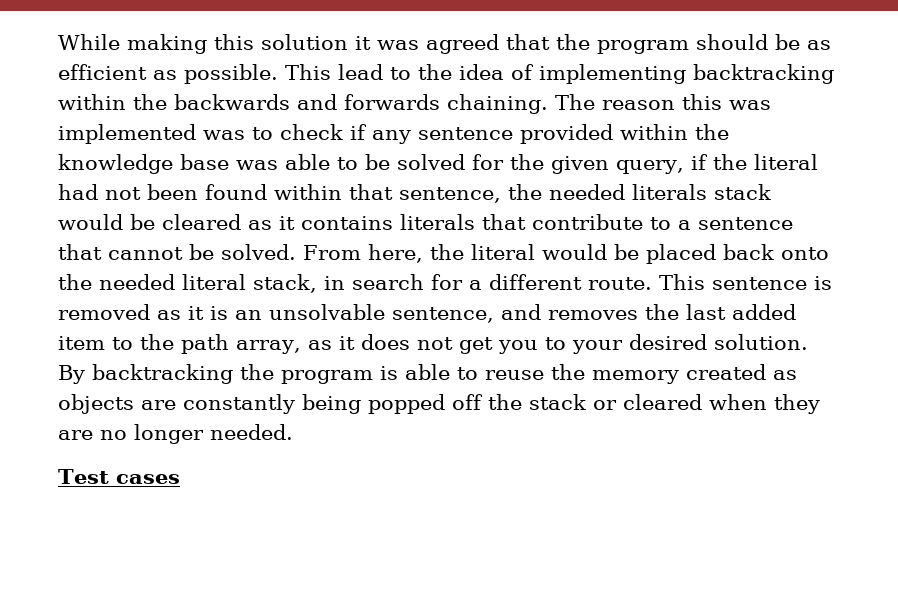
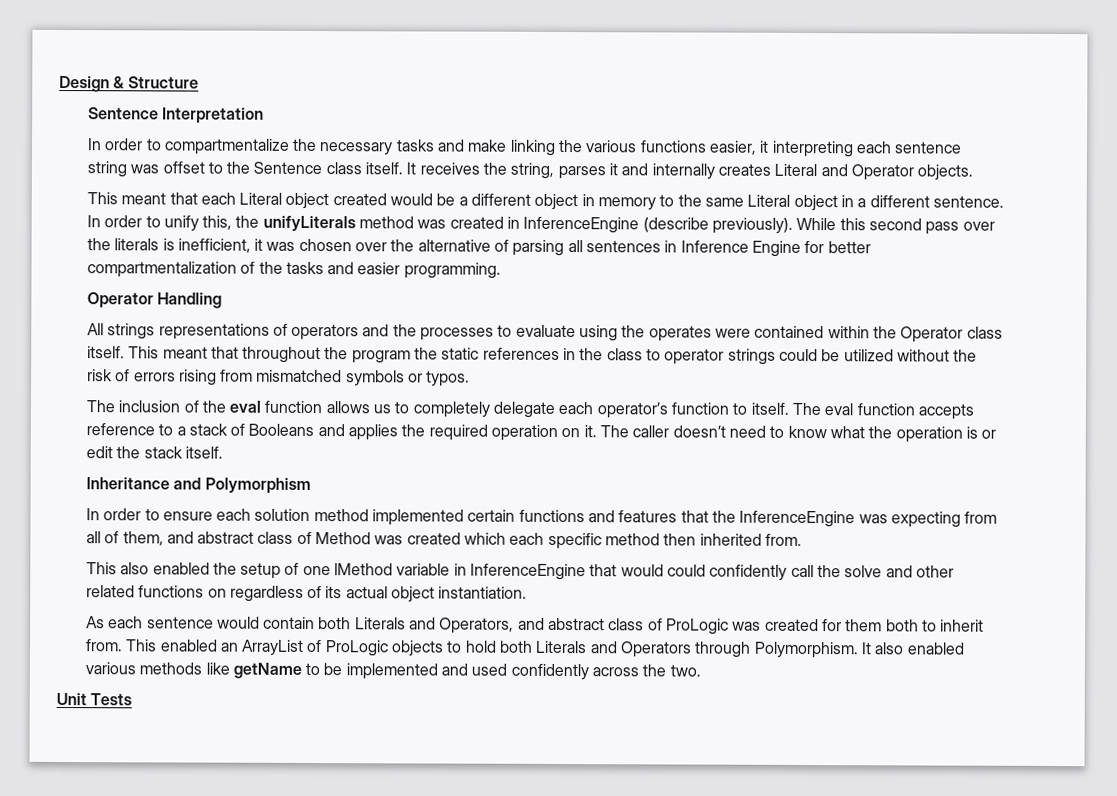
- While making this solution it was agreed that the program should be as efficient as possible. This lead to the idea of implementing backtracking within the backwards and forwards chaining. The reason this was implemented was to check if any sentence provided within the knowledge base was able to be solved for the given query, if the literal had not been found within that sentence, the needed literals stack would be cleared as it contains literals that contribute to a sentence that cannot be solved. From here, the literal would be placed back onto the needed literal stack, in search for a different route. This sentence is removed as it is an unsolvable sentence, and removes the last added item to the path array, as it does not get you to your desired solution. By backtracking the program is able to reuse the memory created as objects are constantly being popped off the stack or cleared when they are no longer needed.
- Test cases
+ Design & Structure
+ Sentence Interpretation
+ In order to compartmentalize the necessary tasks and make linking the various functions easier, it interpreting each sentence string was offset to the Sentence class itself. It receives the string, parses it and internally creates Literal and Operator objects.
+ This meant that each Literal object created would be a different object in memory to the same Literal object in a different sentence. In order to unify this, the unifyLiterals method was created in InferenceEngine (describe previously). While this second pass over the literals is inefficient, it was chosen over the alternative of parsing all sentences in Inference Engine for better compartmentalization of the tasks and easier programming.
+ Operator Handling
+ All strings representations of operators and the processes to evaluate using the operates were contained within the Operator class itself. This meant that throughout the program the static references in the class to operator strings could be utilized without the risk of errors rising from mismatched symbols or typos.
+ The inclusion of the eval function allows us to completely delegate each operator’s function to itself. The eval function accepts reference to a stack of Booleans and applies the required operation on it. The caller doesn’t need to know what the operation is or edit the stack itself.
+ Inheritance and Polymorphism
+ In order to ensure each solution method implemented certain functions and features that the InferenceEngine was expecting from all of them, and abstract class of Method was created which each specific method then inherited from.
+ This also enabled the setup of one lMethod variable in InferenceEngine that would could confidently call the solve and other related functions on regardless of its actual object instantiation.
+ As each sentence would contain both Literals and Operators, and abstract class of ProLogic was created for them both to inherit from. This enabled an ArrayList of ProLogic objects to hold both Literals and Operators through Polymorphism. It also enabled various methods like getName to be implemented and used confidently across the two.
+ Unit Tests

